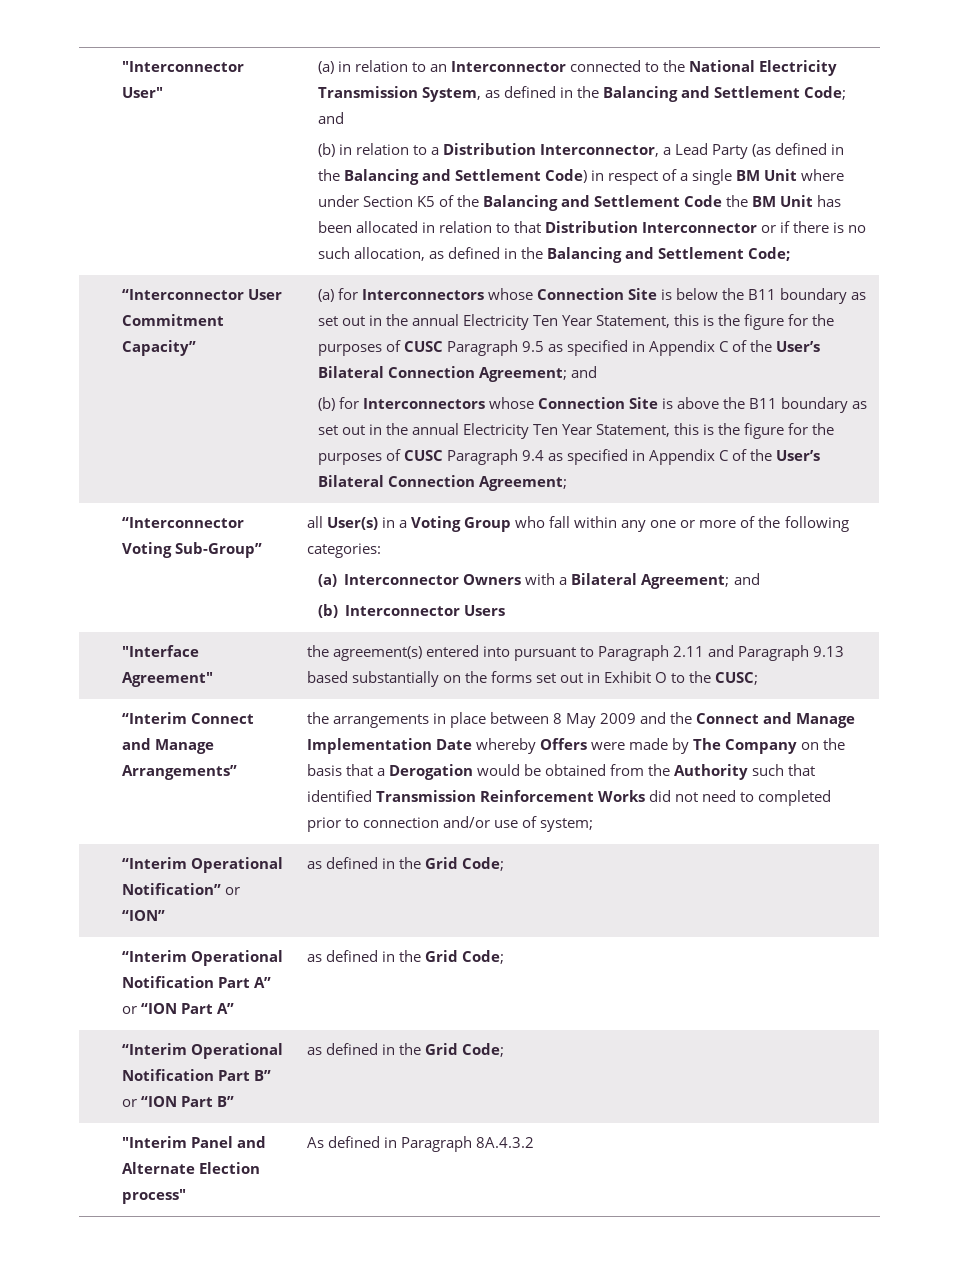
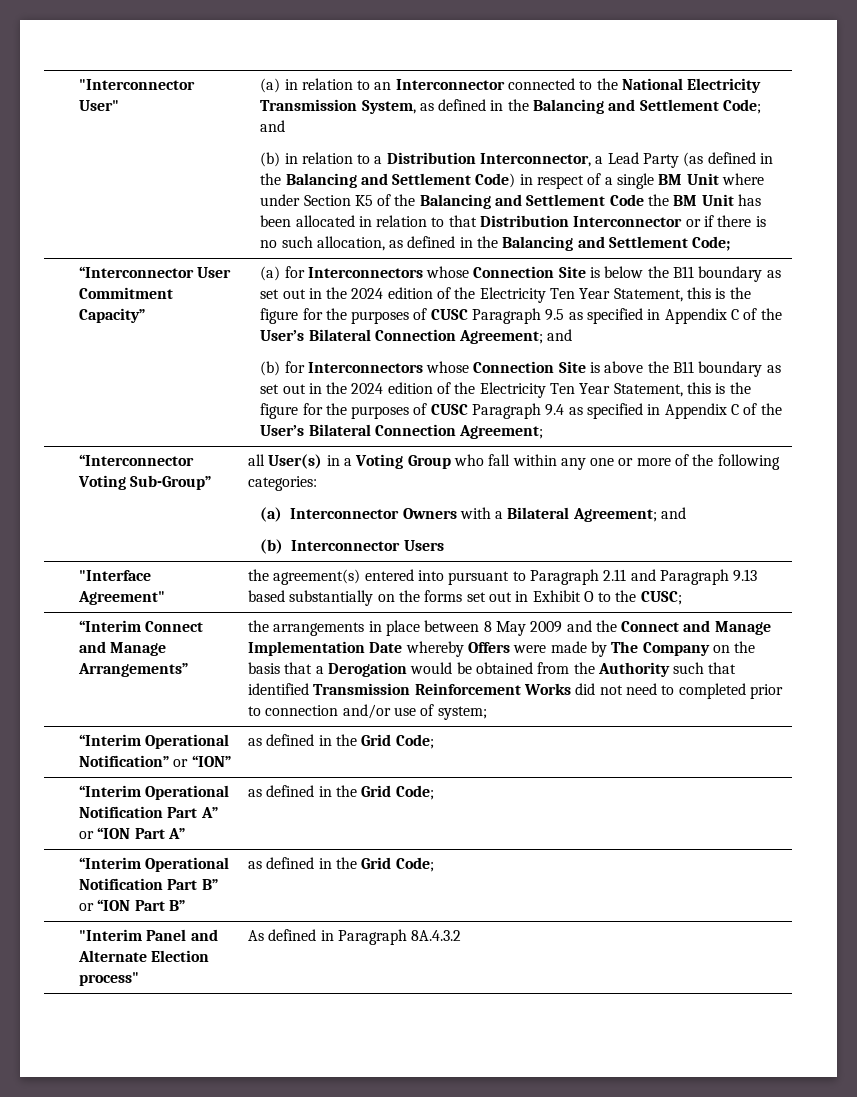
- (a) for Interconnectors whose Connection Site is below the B11 boundary as set out in the annual Electricity Ten Year Statement, this is the figure for the purposes of CUSC Paragraph 9.5 as specified in Appendix C of the User’s Bilateral Connection Agreement; and
+ (a) for Interconnectors whose Connection Site is below the B11 boundary as set out in the 2024 edition of the Electricity Ten Year Statement, this is the figure for the purposes of CUSC Paragraph 9.5 as specified in Appendix C of the User’s Bilateral Connection Agreement; and
- (b) for Interconnectors whose Connection Site is above the B11 boundary as set out in the annual Electricity Ten Year Statement, this is the figure for the purposes of CUSC Paragraph 9.4 as specified in Appendix C of the User’s Bilateral Connection Agreement;
+ (b) for Interconnectors whose Connection Site is above the B11 boundary as set out in the 2024 edition of the Electricity Ten Year Statement, this is the figure for the purposes of CUSC Paragraph 9.4 as specified in Appendix C of the User’s Bilateral Connection Agreement;

